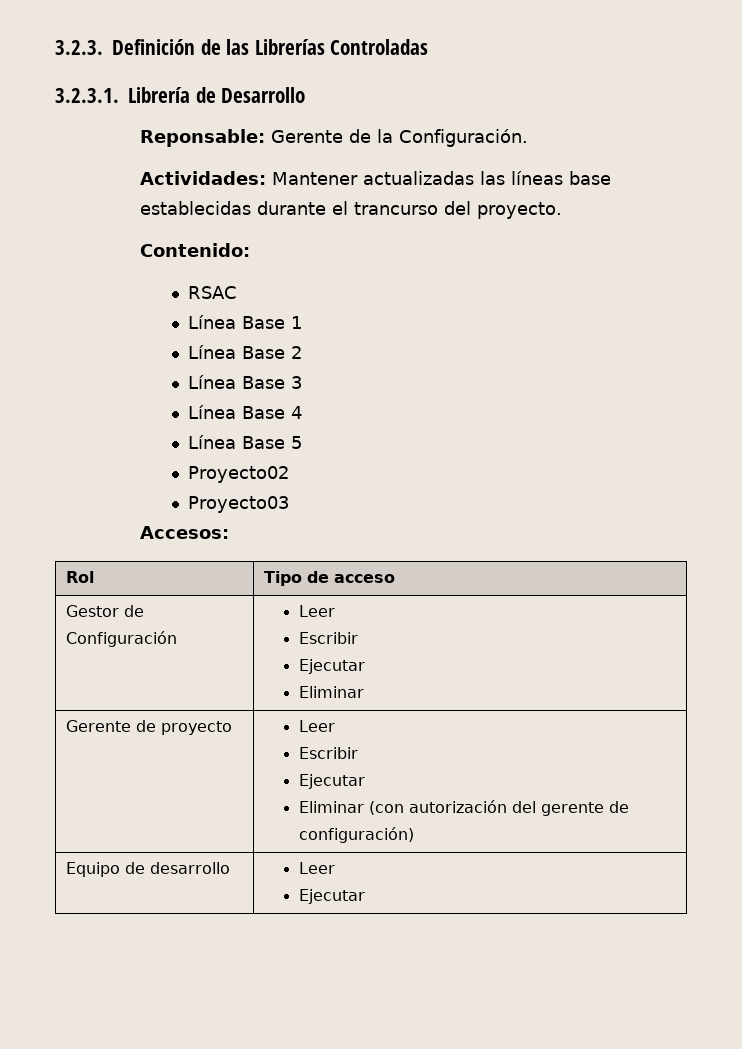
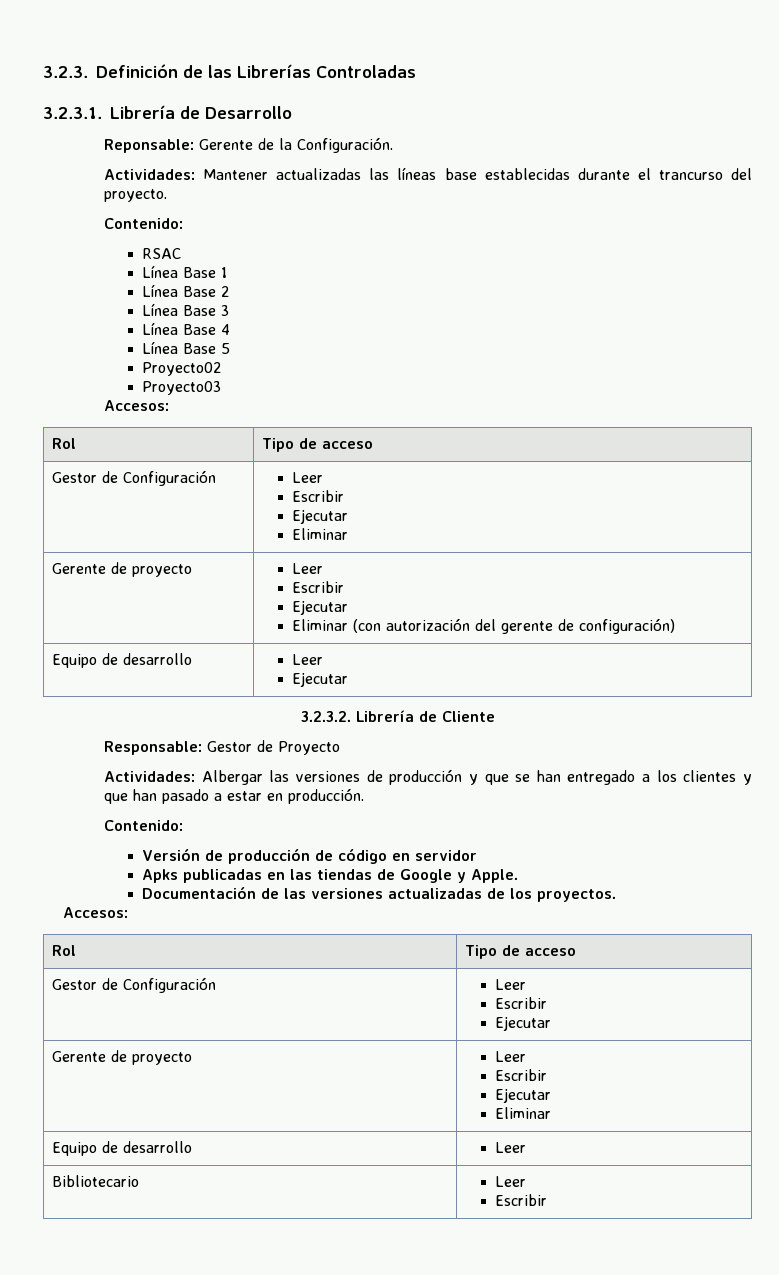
+ 3.2.3.2. Librería de Cliente
+ Responsable: Gestor de Proyecto
+ Actividades: Albergar las versiones de producción y que se han entregado a los clientes y que han pasado a estar en producción.
+ Contenido:
+ Versión de producción de código en servidor
+ Apks publicadas en las tiendas de Google y Apple.
+ Documentación de las versiones actualizadas de los proyectos.
+ Accesos:
+ Rol | Tipo de acceso
+ Gestor de Configuración | Leer
+ Escribir
+ Ejecutar
+ Gerente de proyecto | Leer
+ Escribir
+ Ejecutar
+ Eliminar
+ Equipo de desarrollo | Leer
+ Bibliotecario | Leer
+ Escribir

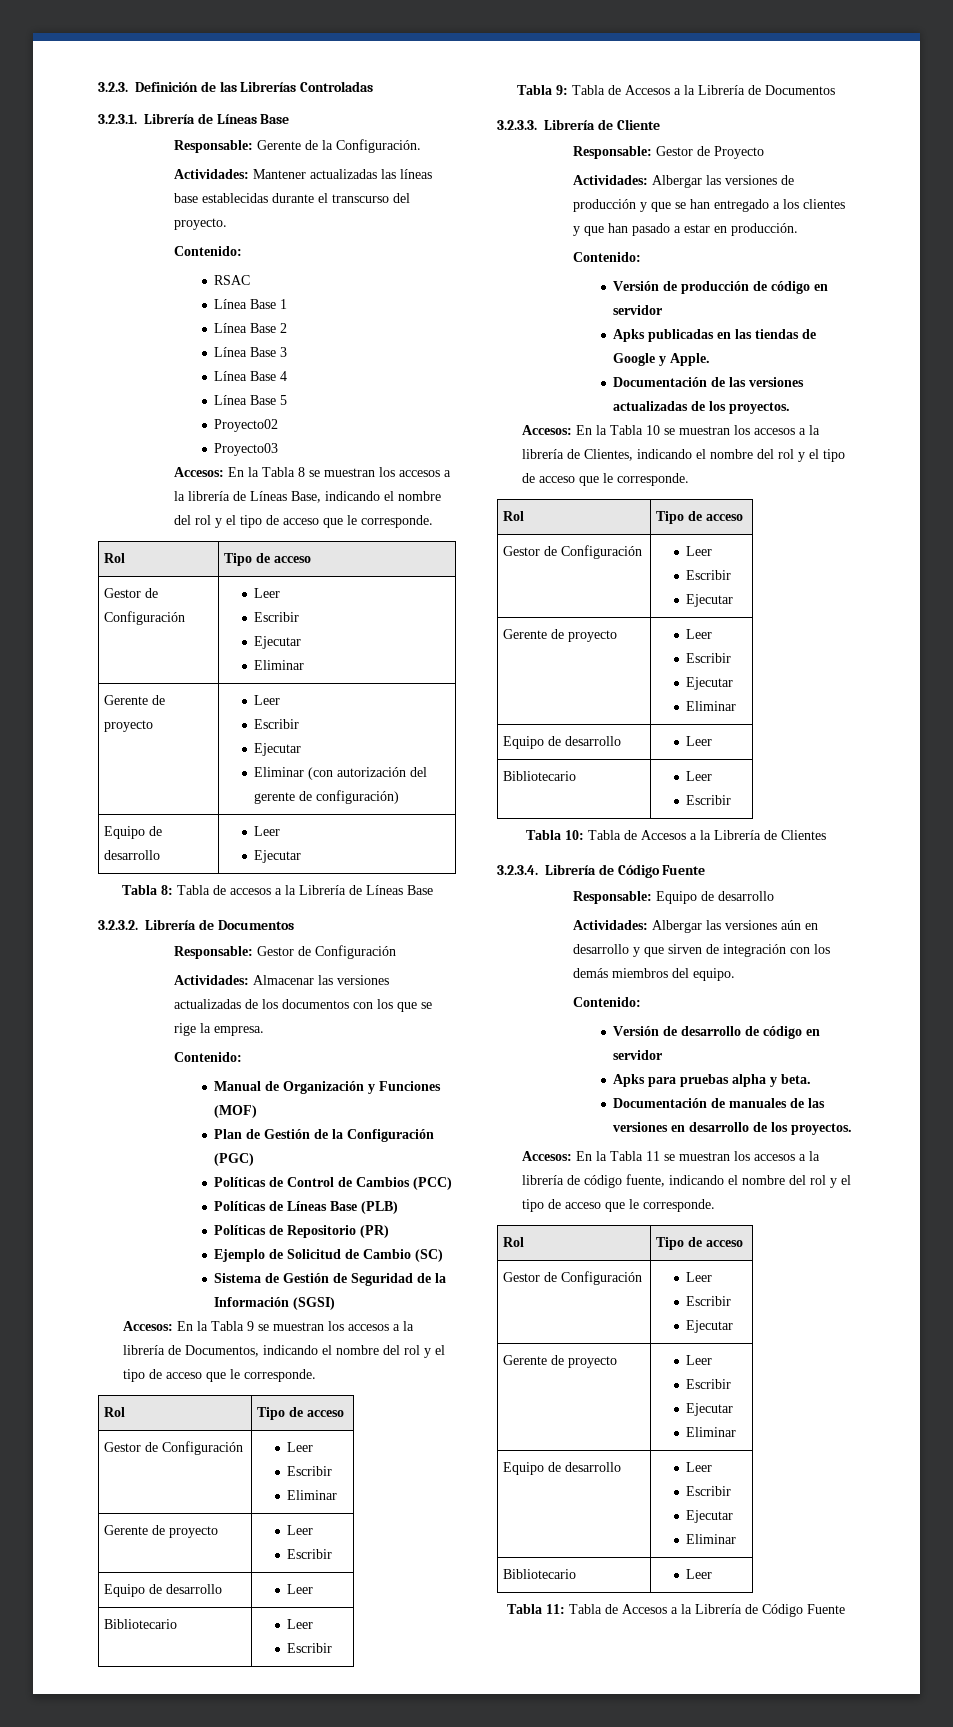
- 3.2.3.1. Librería de Desarrollo
- Reponsable: Gerente de la Configuración.
+ 3.2.3.1. Librería de Líneas Base
+ Responsable: Gerente de la Configuración.
- Actividades: Mantener actualizadas las líneas base establecidas durante el trancurso del proyecto.
+ Actividades: Mantener actualizadas las líneas base establecidas durante el transcurso del proyecto.
  Proyecto03
- Accesos:
+ Accesos: En la Tabla 8 se muestran los accesos a la librería de Líneas Base, indicando el nombre del rol y el tipo de acceso que le corresponde.
- 3.2.3.2. Librería de Cliente
+ Tabla 8: Tabla de accesos a la Librería de Líneas Base
+ 3.2.3.2. Librería de Documentos
+ Responsable: Gestor de Configuración
+ Actividades: Almacenar las versiones actualizadas de los documentos con los que se rige la empresa.
+ Contenido:
+ Manual de Organización y Funciones (MOF)
+ Plan de Gestión de la Configuración (PGC)
+ Políticas de Control de Cambios (PCC)
+ Políticas de Líneas Base (PLB)
+ Políticas de Repositorio (PR)
+ Ejemplo de Solicitud de Cambio (SC)
+ Sistema de Gestión de Seguridad de la Información (SGSI)
+ Accesos: En la Tabla 9 se muestran los accesos a la librería de Documentos, indicando el nombre del rol y el tipo de acceso que le corresponde.
+ Rol | Tipo de acceso
+ Gestor de Configuración | Leer
+ Escribir
+ Eliminar
+ Gerente de proyecto | Leer
+ Escribir
+ Equipo de desarrollo | Leer
+ Bibliotecario | Leer
+ Escribir
+ Tabla 9: Tabla de Accesos a la Librería de Documentos
+ 3.2.3.3. Librería de Cliente
  Documentación de las versiones actualizadas de los proyectos.
- Accesos:
+ Accesos: En la Tabla 10 se muestran los accesos a la librería de Clientes, indicando el nombre del rol y el tipo de acceso que le corresponde.
+ Tabla 10: Tabla de Accesos a la Librería de Clientes
+ 3.2.3.4. Librería de Código Fuente
+ Responsable: Equipo de desarrollo
+ Actividades: Albergar las versiones aún en desarrollo y que sirven de integración con los demás miembros del equipo.
+ Contenido:
+ Versión de desarrollo de código en servidor
+ Apks para pruebas alpha y beta.
+ Documentación de manuales de las versiones en desarrollo de los proyectos.
+ Accesos: En la Tabla 11 se muestran los accesos a la librería de código fuente, indicando el nombre del rol y el tipo de acceso que le corresponde.
+ Rol | Tipo de acceso
+ Gestor de Configuración | Leer
+ Escribir
+ Ejecutar
+ Gerente de proyecto | Leer
+ Escribir
+ Ejecutar
+ Eliminar
+ Equipo de desarrollo | Leer
+ Escribir
+ Ejecutar
+ Eliminar
+ Bibliotecario | Leer
+ Tabla 11: Tabla de Accesos a la Librería de Código Fuente

